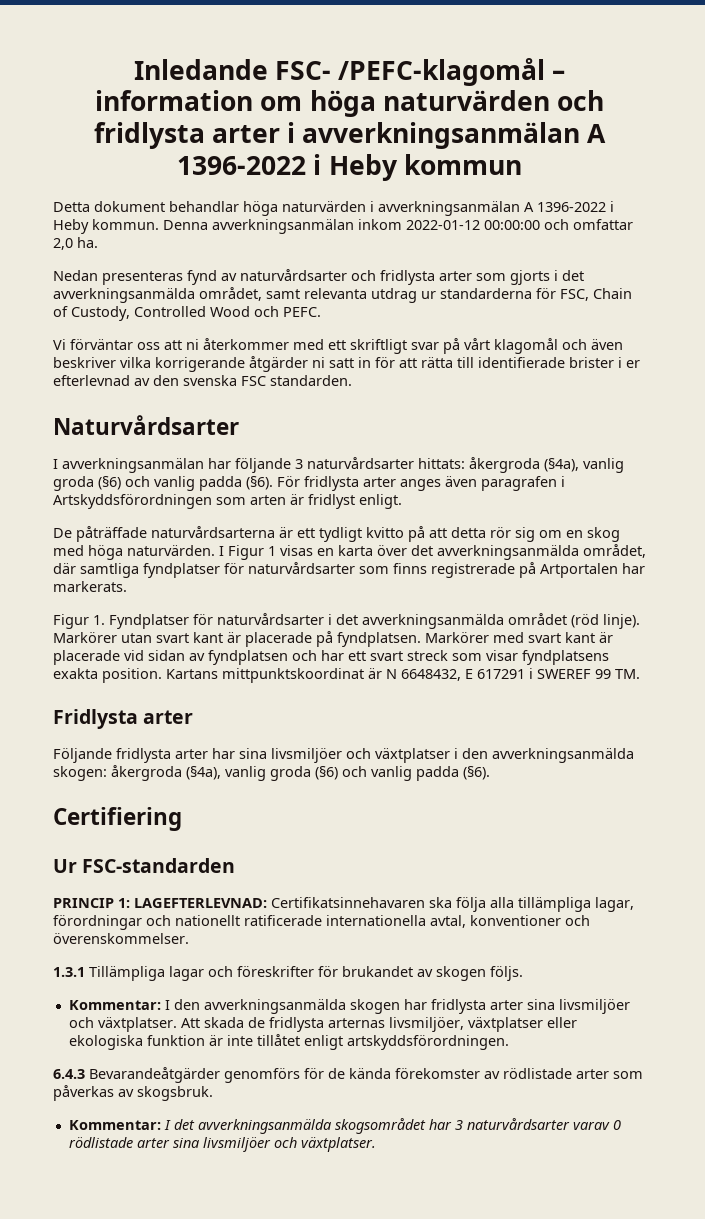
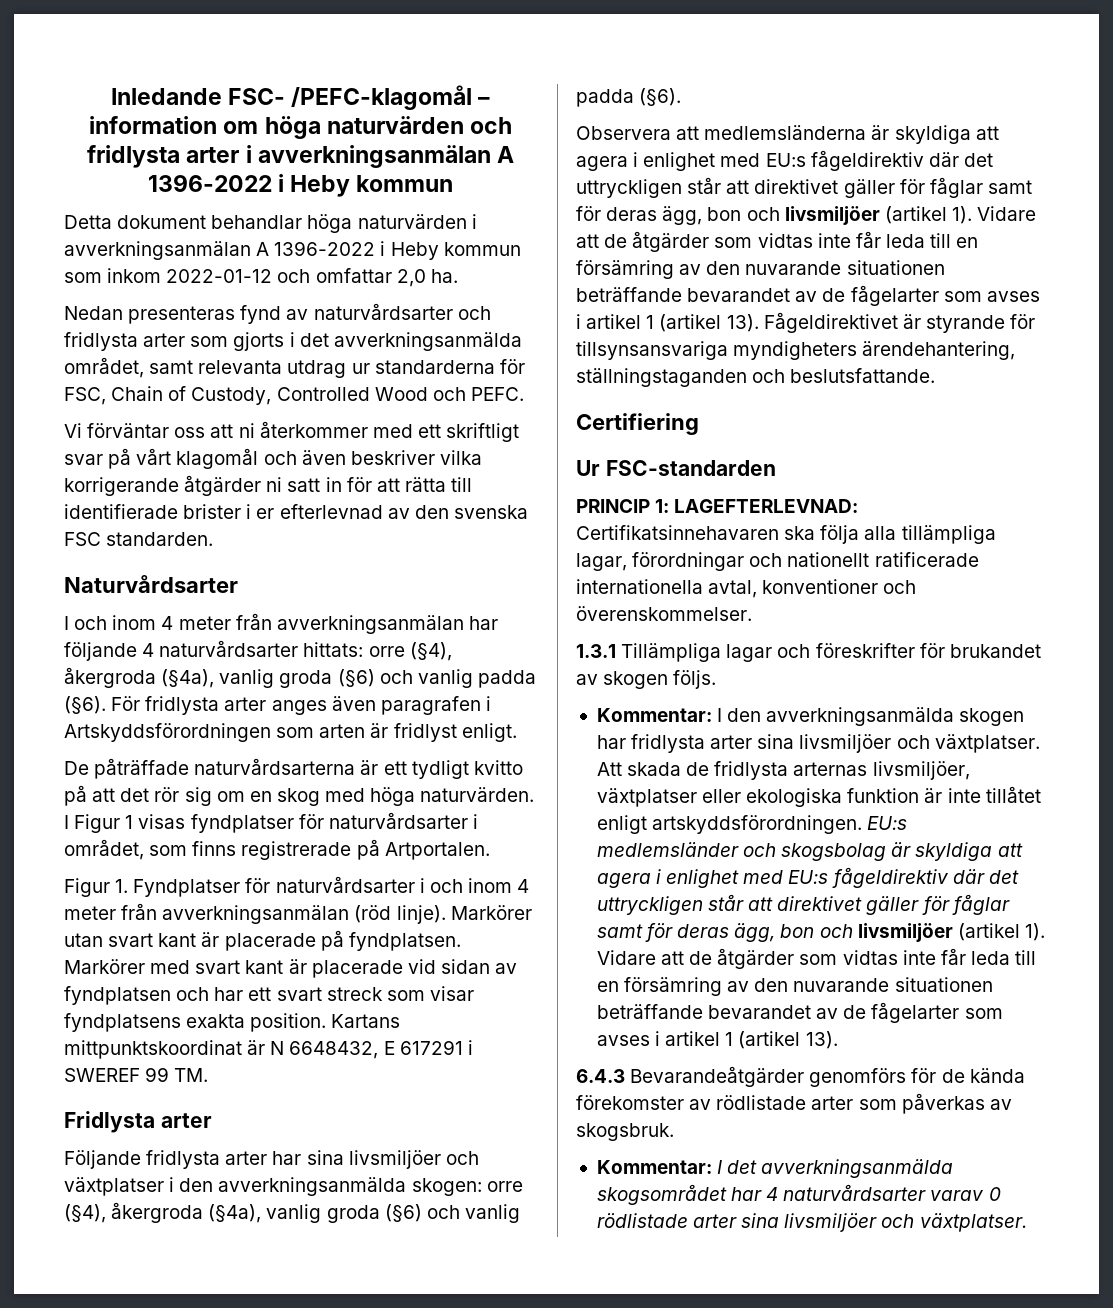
- Detta dokument behandlar höga naturvärden i avverkningsanmälan A 1396-2022 i Heby kommun. Denna avverkningsanmälan inkom 2022-01-12 00:00:00 och omfattar 2,0 ha.
+ Detta dokument behandlar höga naturvärden i avverkningsanmälan A 1396-2022 i Heby kommun som inkom 2022-01-12 och omfattar 2,0 ha.
- I avverkningsanmälan har följande 3 naturvårdsarter hittats: åkergroda (§4a), vanlig groda (§6) och vanlig padda (§6).
+ I och inom 4 meter från avverkningsanmälan har följande 4 naturvårdsarter hittats: orre (§4), åkergroda (§4a), vanlig groda (§6) och vanlig padda (§6).
- De påträffade naturvårdsarterna är ett tydligt kvitto på att detta rör sig om en skog med höga naturvärden.
+ De påträffade naturvårdsarterna är ett tydligt kvitto på att det rör sig om en skog med höga naturvärden.
- I Figur 1 visas en karta över det avverkningsanmälda området, där samtliga fyndplatser för naturvårdsarter som finns registrerade på Artportalen har markerats.
+ I Figur 1 visas fyndplatser för naturvårdsarter i området, som finns registrerade på Artportalen.
- Figur 1. Fyndplatser för naturvårdsarter i det avverkningsanmälda området (röd linje).
+ Figur 1. Fyndplatser för naturvårdsarter i och inom 4 meter från avverkningsanmälan (röd linje).
- Följande fridlysta arter har sina livsmiljöer och växtplatser i den avverkningsanmälda skogen: åkergroda (§4a), vanlig groda (§6) och vanlig padda (§6).
+ Följande fridlysta arter har sina livsmiljöer och växtplatser i den avverkningsanmälda skogen: orre (§4), åkergroda (§4a), vanlig groda (§6) och vanlig padda (§6).
+ Observera att medlemsländerna är skyldiga att agera i enlighet med EU:s fågeldirektiv där det uttryckligen står att direktivet gäller för fåglar samt för deras ägg, bon och livsmiljöer (artikel 1). Vidare att de åtgärder som vidtas inte får leda till en försämring av den nuvarande situationen beträffande bevarandet av de fågelarter som avses i artikel 1 (artikel 13). Fågeldirektivet är styrande för tillsynsansvariga myndigheters ärendehantering, ställningstaganden och beslutsfattande.
+ EU:s medlemsländer och skogsbolag är skyldiga att agera i enlighet med EU:s fågeldirektiv där det uttryckligen står att direktivet gäller för fåglar samt för deras ägg, bon och livsmiljöer (artikel 1). Vidare att de åtgärder som vidtas inte får leda till en försämring av den nuvarande situationen beträffande bevarandet av de fågelarter som avses i artikel 1 (artikel 13).
- Kommentar: I det avverkningsanmälda skogsområdet har 3 naturvårdsarter varav 0 rödlistade arter sina livsmiljöer och växtplatser.
+ Kommentar: I det avverkningsanmälda skogsområdet har 4 naturvårdsarter varav 0 rödlistade arter sina livsmiljöer och växtplatser.

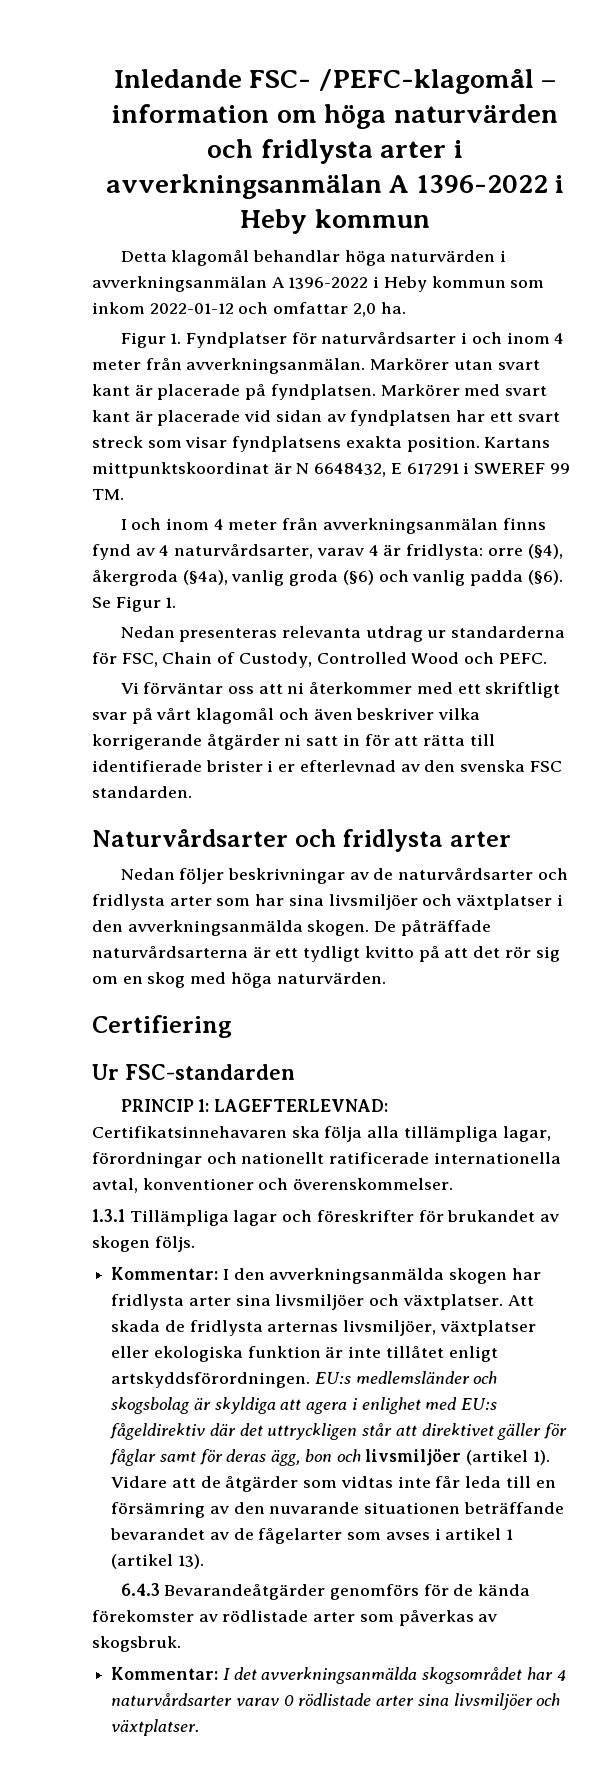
- Detta dokument behandlar höga naturvärden i avverkningsanmälan A 1396-2022 i Heby kommun som inkom 2022-01-12 och omfattar 2,0 ha.
+ Detta klagomål behandlar höga naturvärden i avverkningsanmälan A 1396-2022 i Heby kommun som inkom 2022-01-12 och omfattar 2,0 ha.
- Nedan presenteras fynd av naturvårdsarter och fridlysta arter som gjorts i det avverkningsanmälda området, samt relevanta utdrag ur standarderna för FSC, Chain of Custody, Controlled Wood och PEFC.
+ Figur 1. Fyndplatser för naturvårdsarter i och inom 4 meter från avverkningsanmälan. Markörer utan svart kant är placerade på fyndplatsen. Markörer med svart kant är placerade vid sidan av fyndplatsen har ett svart streck som visar fyndplatsens exakta position. Kartans mittpunktskoordinat är N 6648432, E 617291 i SWEREF 99 TM.
+ I och inom 4 meter från avverkningsanmälan finns fynd av 4 naturvårdsarter, varav 4 är fridlysta: orre (§4), åkergroda (§4a), vanlig groda (§6) och vanlig padda (§6). Se Figur 1.
+ Nedan presenteras relevanta utdrag ur standarderna för FSC, Chain of Custody, Controlled Wood och PEFC.
- Naturvårdsarter
- I och inom 4 meter från avverkningsanmälan har följande 4 naturvårdsarter hittats: orre (§4), åkergroda (§4a), vanlig groda (§6) och vanlig padda (§6). För fridlysta arter anges även paragrafen i Artskyddsförordningen som arten är fridlyst enligt.
- De påträffade naturvårdsarterna är ett tydligt kvitto på att det rör sig om en skog med höga naturvärden. I Figur 1 visas fyndplatser för naturvårdsarter i området, som finns registrerade på Artportalen.
- Figur 1. Fyndplatser för naturvårdsarter i och inom 4 meter från avverkningsanmälan (röd linje). Markörer utan svart kant är placerade på fyndplatsen. Markörer med svart kant är placerade vid sidan av fyndplatsen och har ett svart streck som visar fyndplatsens exakta position. Kartans mittpunktskoordinat är N 6648432, E 617291 i SWEREF 99 TM.
- Fridlysta arter
- Följande fridlysta arter har sina livsmiljöer och växtplatser i den avverkningsanmälda skogen: orre (§4), åkergroda (§4a), vanlig groda (§6) och vanlig padda (§6).
- Observera att medlemsländerna är skyldiga att agera i enlighet med EU:s fågeldirektiv där det uttryckligen står att direktivet gäller för fåglar samt för deras ägg, bon och livsmiljöer (artikel 1). Vidare att de åtgärder som vidtas inte får leda till en försämring av den nuvarande situationen beträffande bevarandet av de fågelarter som avses i artikel 1 (artikel 13). Fågeldirektivet är styrande för tillsynsansvariga myndigheters ärendehantering, ställningstaganden och beslutsfattande.
+ Naturvårdsarter och fridlysta arter
+ Nedan följer beskrivningar av de naturvårdsarter och fridlysta arter som har sina livsmiljöer och växtplatser i den avverkningsanmälda skogen. De påträffade naturvårdsarterna är ett tydligt kvitto på att det rör sig om en skog med höga naturvärden.

